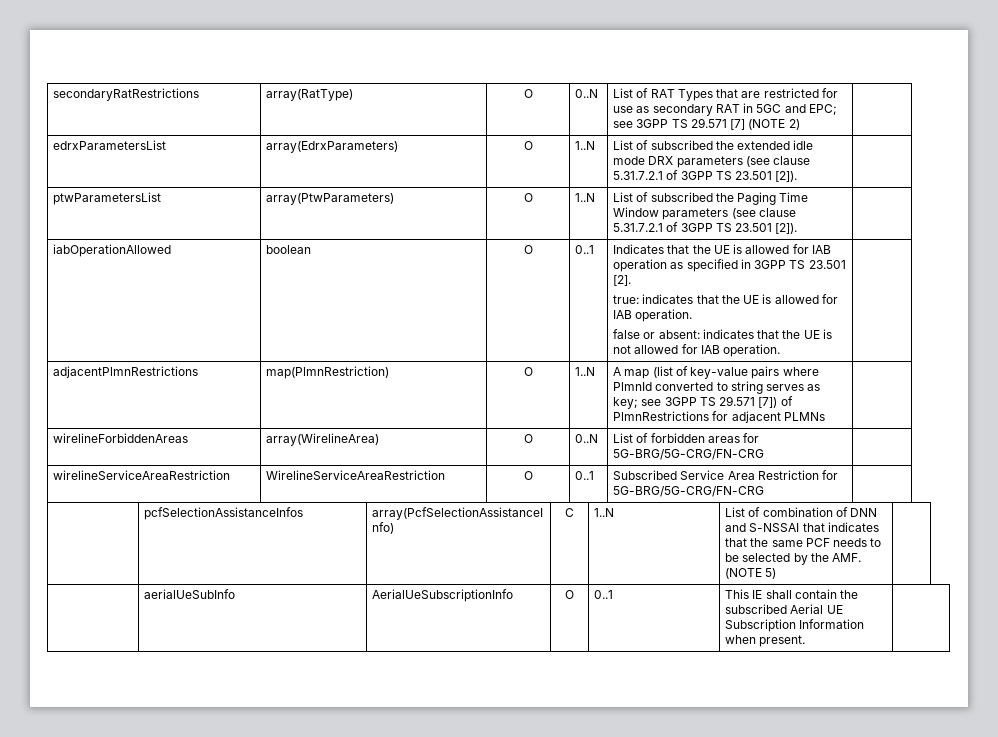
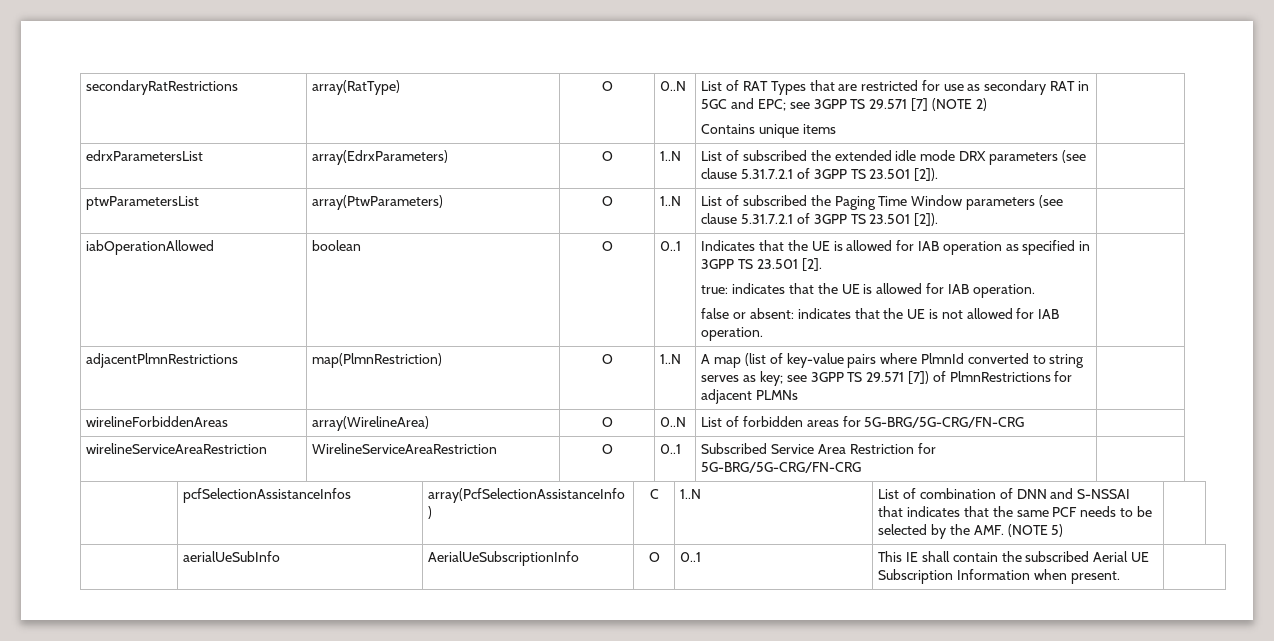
- secondaryRatRestrictions | array(RatType) | O | 0..N | List of RAT Types that are restricted for use as secondary RAT in 5GC and EPC; see 3GPP TS 29.571 [7] (NOTE 2) |
+ secondaryRatRestrictions | array(RatType) | O | 0..N | List of RAT Types that are restricted for use as secondary RAT in 5GC and EPC; see 3GPP TS 29.571 [7] (NOTE 2)
+ Contains unique items |

